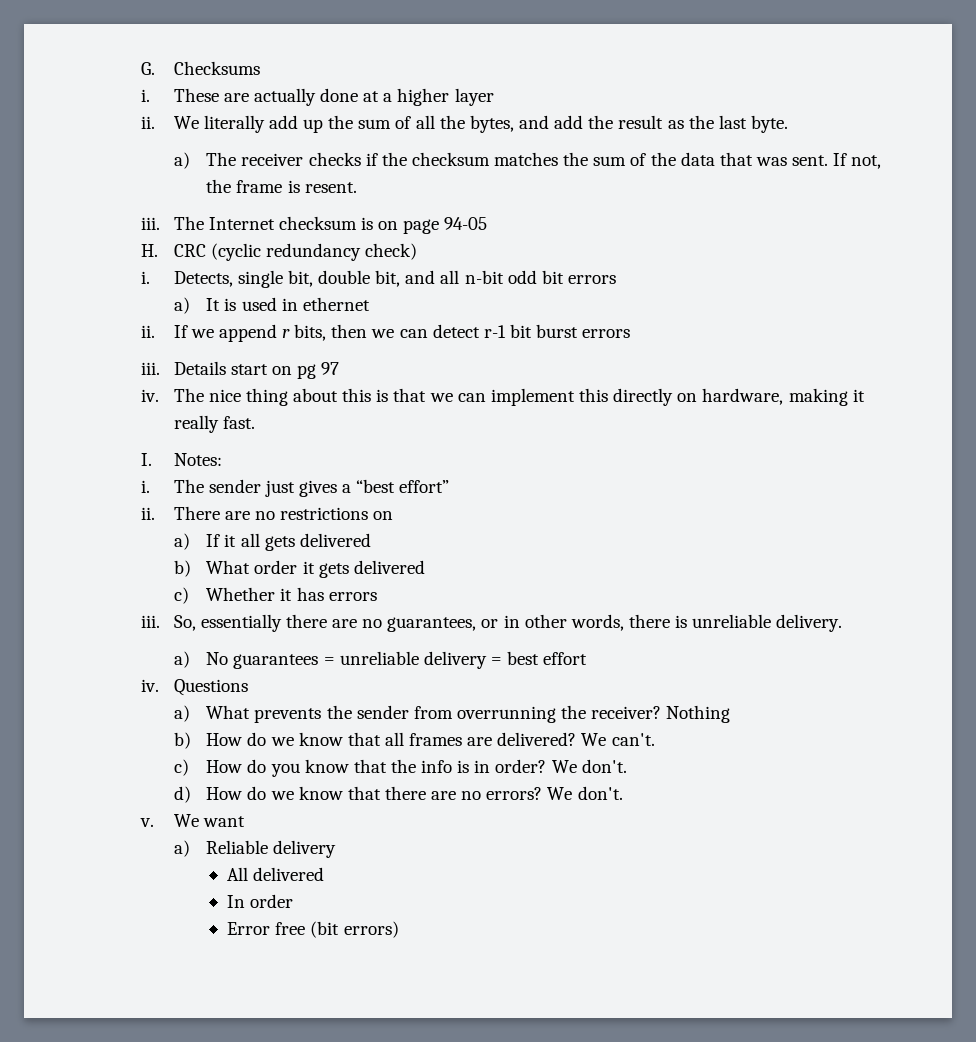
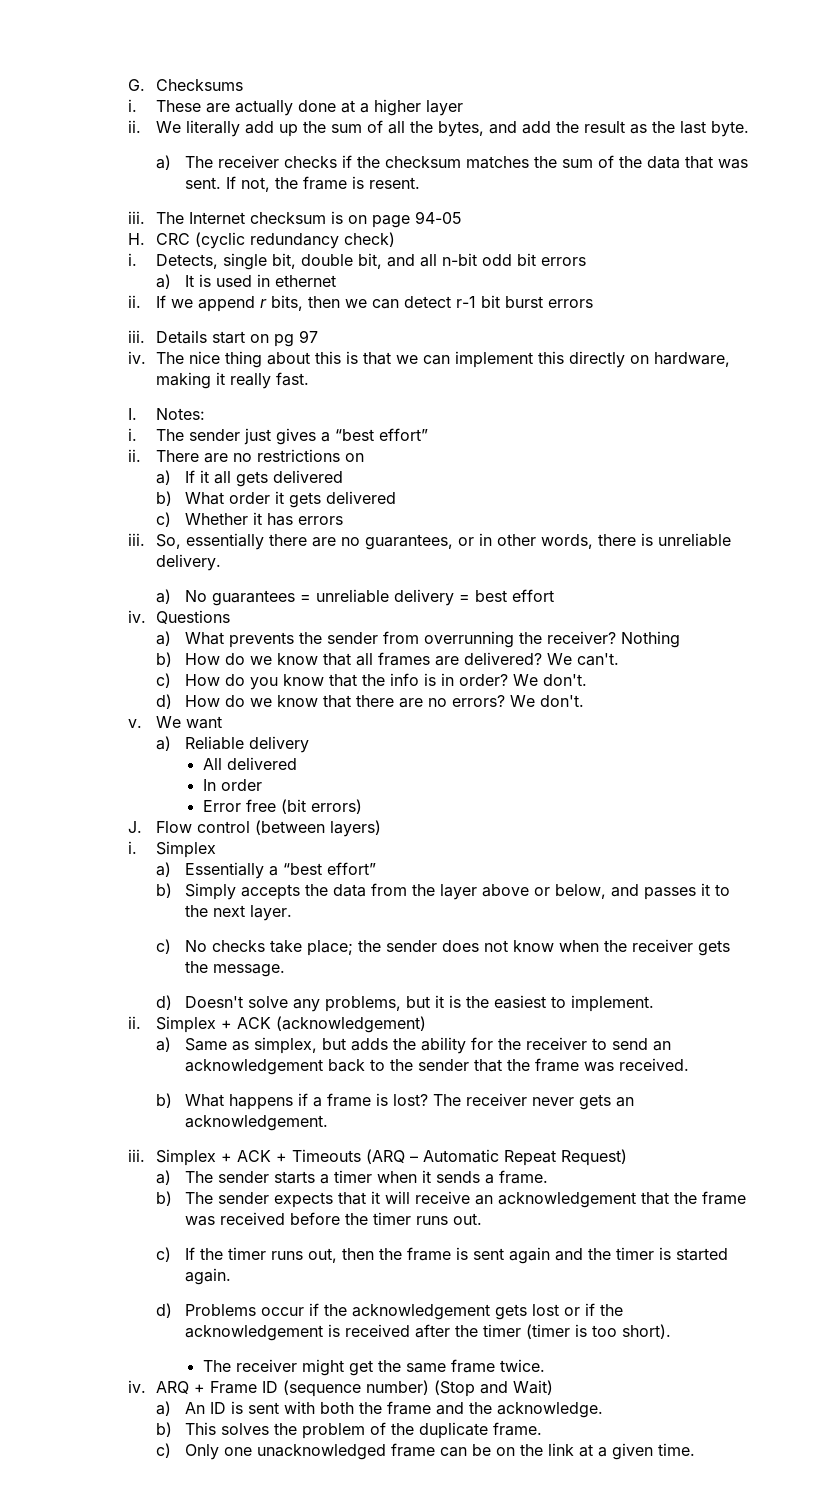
+ J. Flow control (between layers)
+ i. Simplex
+ a) Essentially a “best effort”
+ b) Simply accepts the data from the layer above or below, and passes it to the next layer.
+ c) No checks take place; the sender does not know when the receiver gets the message.
+ d) Doesn't solve any problems, but it is the easiest to implement.
+ ii. Simplex + ACK (acknowledgement)
+ a) Same as simplex, but adds the ability for the receiver to send an acknowledgement back to the sender that the frame was received.
+ b) What happens if a frame is lost? The receiver never gets an acknowledgement.
+ iii. Simplex + ACK + Timeouts (ARQ – Automatic Repeat Request)
+ a) The sender starts a timer when it sends a frame.
+ b) The sender expects that it will receive an acknowledgement that the frame was received before the timer runs out.
+ c) If the timer runs out, then the frame is sent again and the timer is started again.
+ d) Problems occur if the acknowledgement gets lost or if the acknowledgement is received after the timer (timer is too short).
+ The receiver might get the same frame twice.
+ iv. ARQ + Frame ID (sequence number) (Stop and Wait)
+ a) An ID is sent with both the frame and the acknowledge.
+ b) This solves the problem of the duplicate frame.
+ c) Only one unacknowledged frame can be on the link at a given time.

